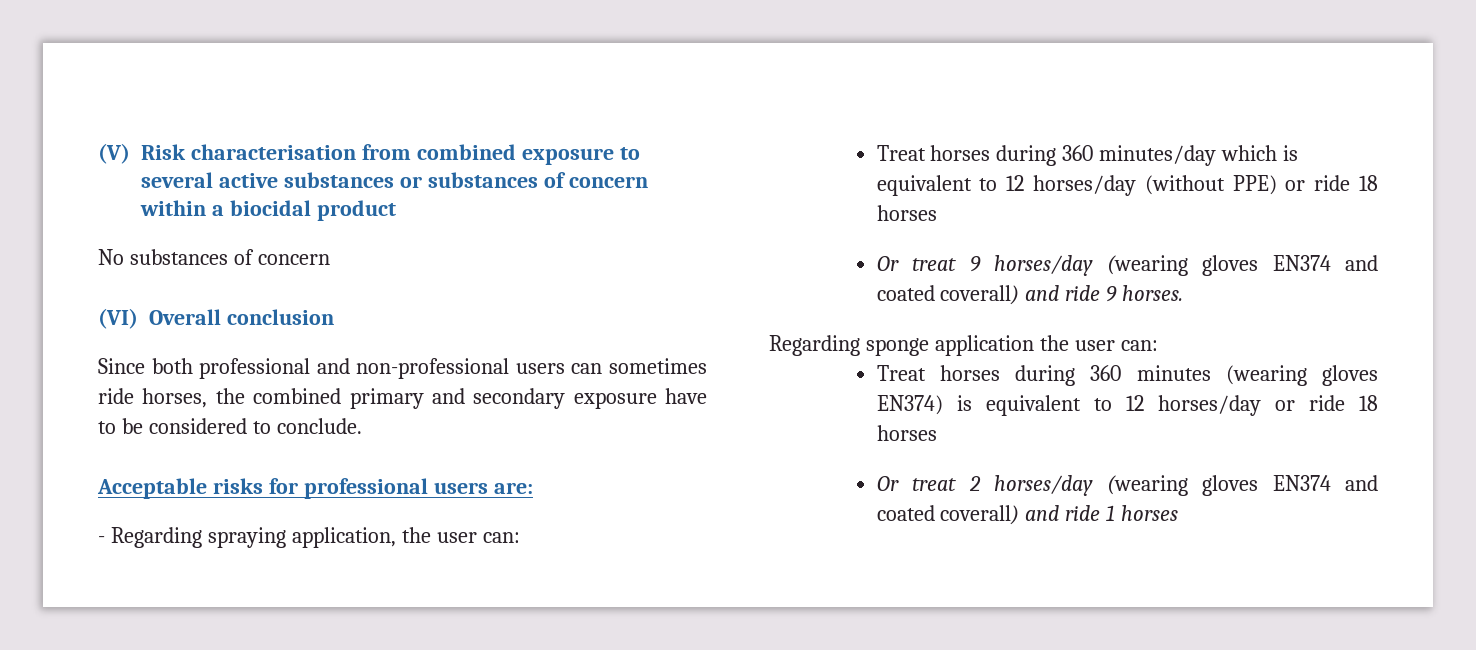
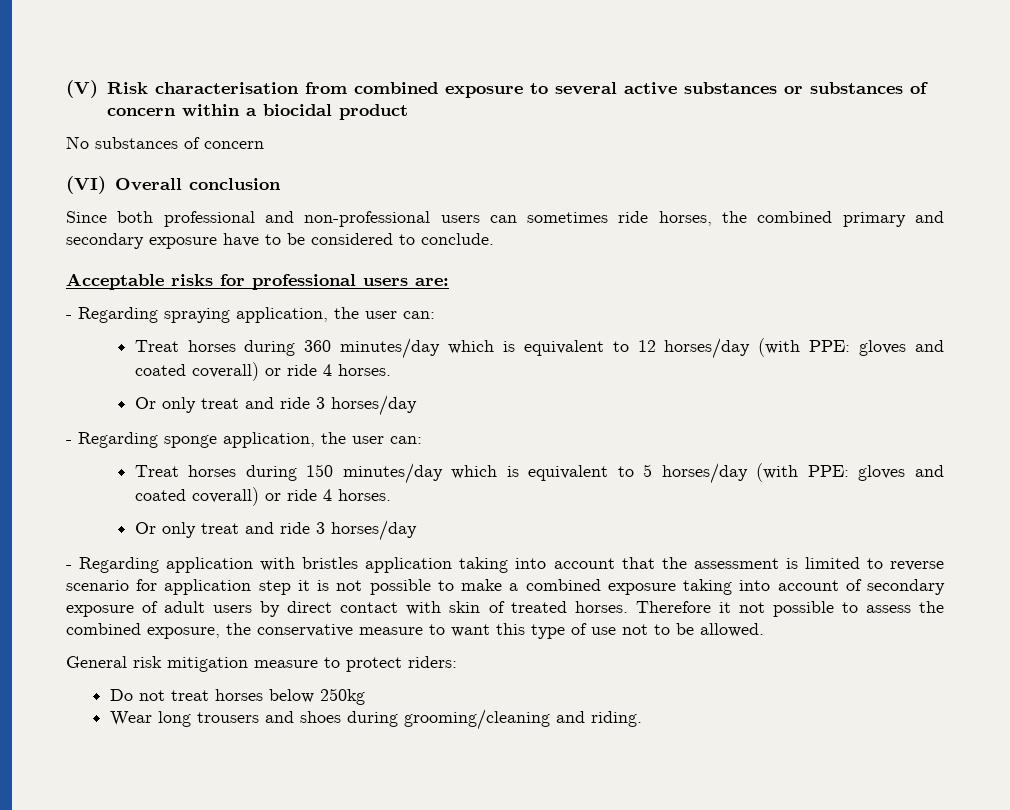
- Treat horses during 360 minutes/day which is equivalent to 12 horses/day (without PPE) or ride 18 horses
- Or treat 9 horses/day (wearing gloves EN374 and coated coverall) and ride 9 horses.
- Regarding sponge application the user can:
- Treat horses during 360 minutes (wearing gloves EN374) is equivalent to 12 horses/day or ride 18 horses
- Or treat 2 horses/day (wearing gloves EN374 and coated coverall) and ride 1 horses
+ Treat horses during 360 minutes/day which is equivalent to 12 horses/day (with PPE: gloves and coated coverall) or ride 4 horses.
+ Or only treat and ride 3 horses/day
+ - Regarding sponge application, the user can:
+ Treat horses during 150 minutes/day which is equivalent to 5 horses/day (with PPE: gloves and coated coverall) or ride 4 horses.
+ Or only treat and ride 3 horses/day
+ - Regarding application with bristles application taking into account that the assessment is limited to reverse scenario for application step it is not possible to make a combined exposure taking into account of secondary exposure of adult users by direct contact with skin of treated horses. Therefore it not possible to assess the combined exposure, the conservative measure to want this type of use not to be allowed.
+ General risk mitigation measure to protect riders:
+ Do not treat horses below 250kg
+ Wear long trousers and shoes during grooming/cleaning and riding.

